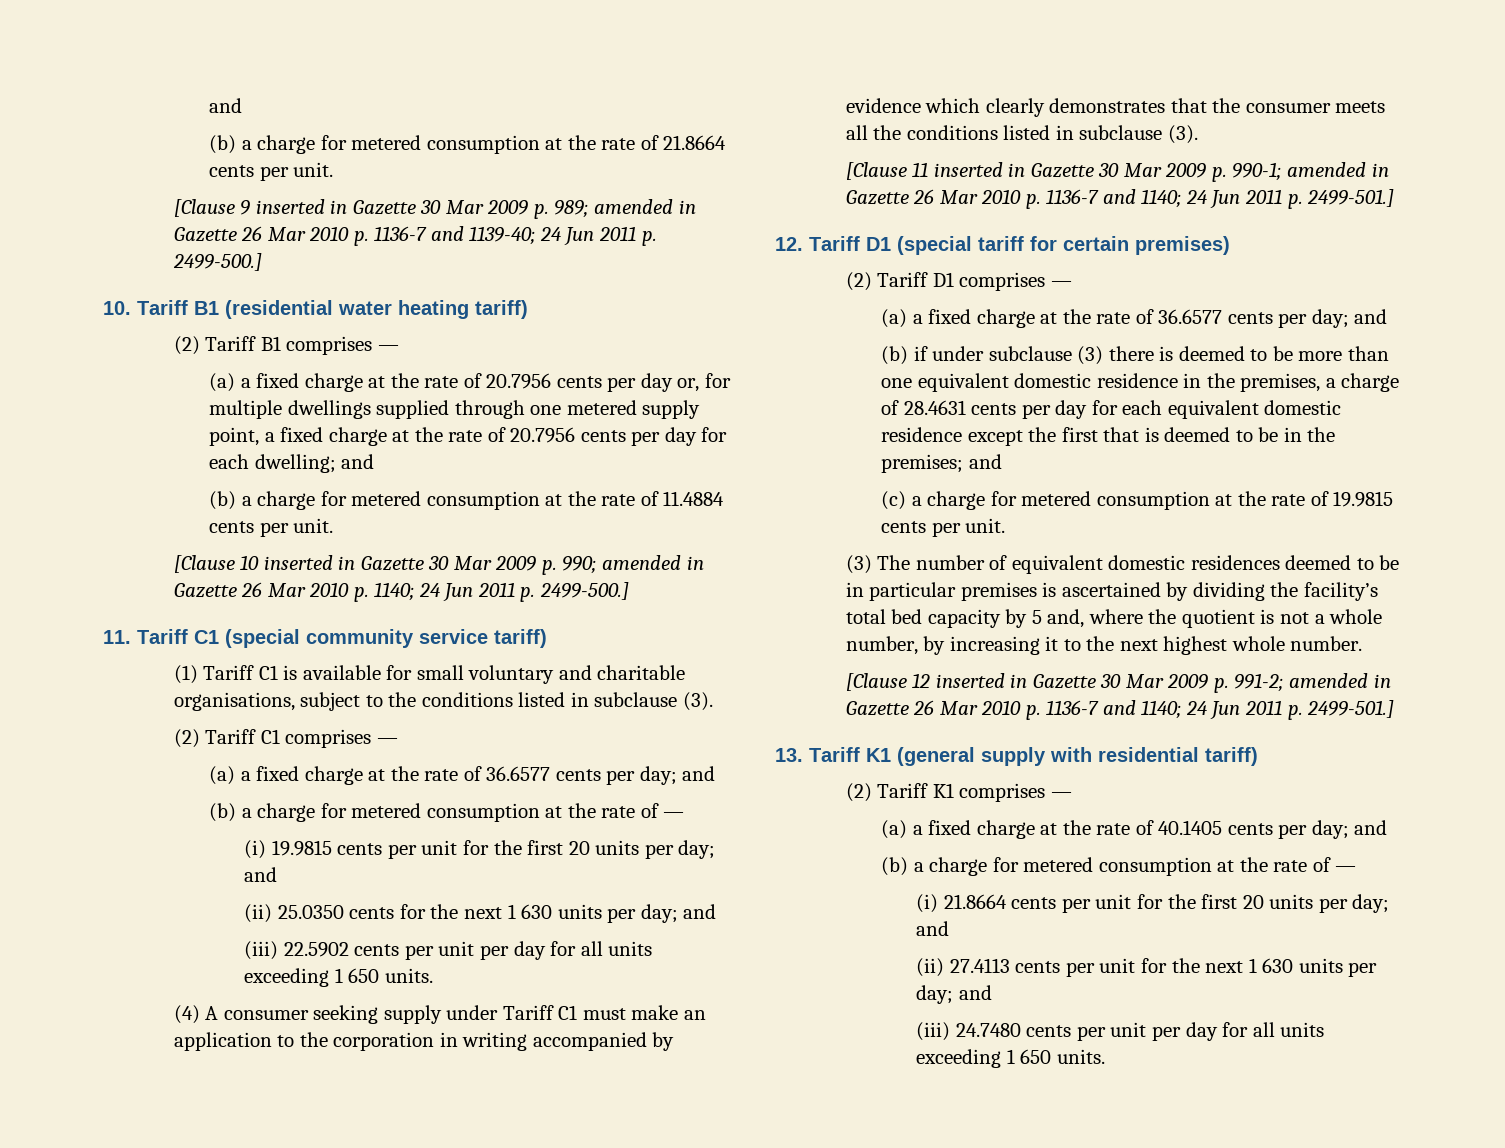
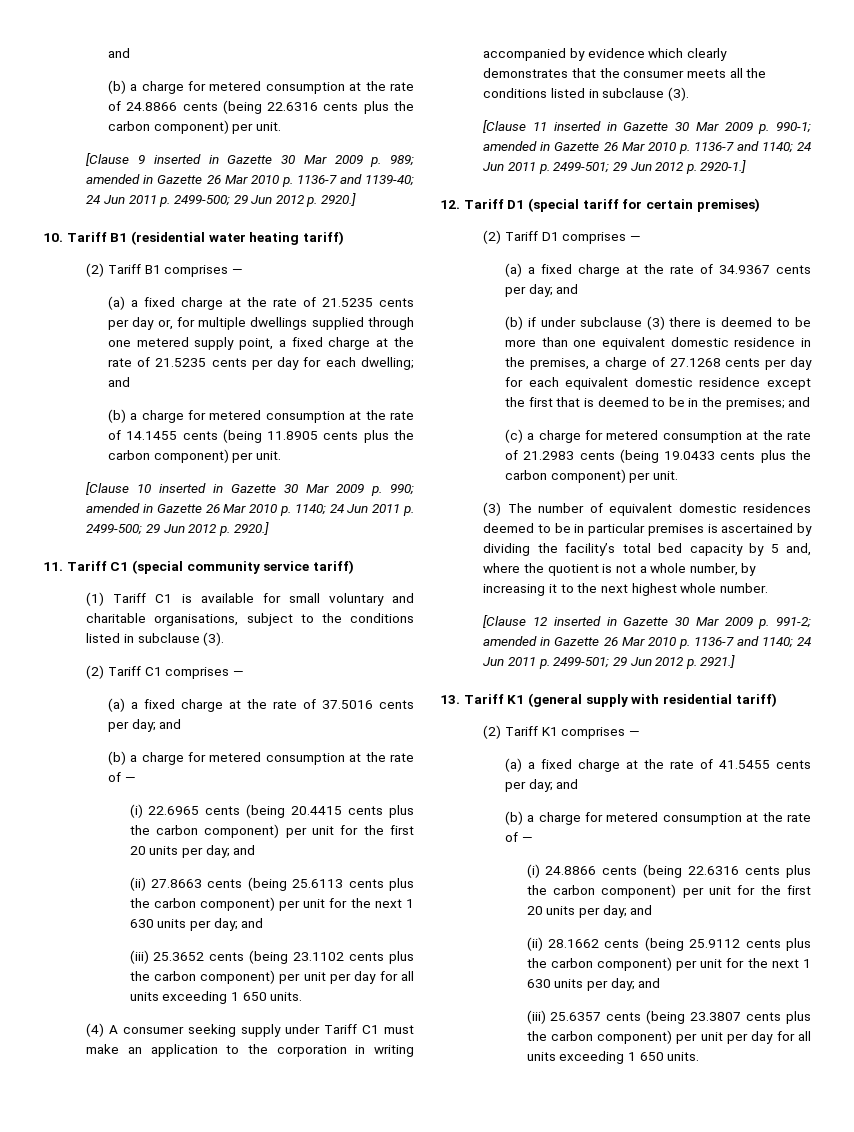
- (b) a charge for metered consumption at the rate of 21.8664 cents per unit.
+ (b) a charge for metered consumption at the rate of 24.8866 cents (being 22.6316 cents plus the carbon component) per unit.
- [Clause 9 inserted in Gazette 30 Mar 2009 p. 989; amended in Gazette 26 Mar 2010 p. 1136-7 and 1139-40; 24 Jun 2011 p. 2499-500.]
+ [Clause 9 inserted in Gazette 30 Mar 2009 p. 989; amended in Gazette 26 Mar 2010 p. 1136-7 and 1139-40; 24 Jun 2011 p. 2499-500; 29 Jun 2012 p. 2920.]
- (a) a fixed charge at the rate of 20.7956 cents per day or, for multiple dwellings supplied through one metered supply point, a fixed charge at the rate of 20.7956 cents per day for each dwelling; and
+ (a) a fixed charge at the rate of 21.5235 cents per day or, for multiple dwellings supplied through one metered supply point, a fixed charge at the rate of 21.5235 cents per day for each dwelling; and
- (b) a charge for metered consumption at the rate of 11.4884 cents per unit.
+ (b) a charge for metered consumption at the rate of 14.1455 cents (being 11.8905 cents plus the carbon component) per unit.
- [Clause 10 inserted in Gazette 30 Mar 2009 p. 990; amended in Gazette 26 Mar 2010 p. 1140; 24 Jun 2011 p. 2499-500.]
+ [Clause 10 inserted in Gazette 30 Mar 2009 p. 990; amended in Gazette 26 Mar 2010 p. 1140; 24 Jun 2011 p. 2499-500; 29 Jun 2012 p. 2920.]
  (2) Tariff C1 comprises —
- (a) a fixed charge at the rate of 36.6577 cents per day; and
+ (a) a fixed charge at the rate of 37.5016 cents per day; and
- (i) 19.9815 cents per unit for the first 20 units per day; and
+ (i) 22.6965 cents (being 20.4415 cents plus the carbon component) per unit for the first 20 units per day; and
- (ii) 25.0350 cents for the next 1 630 units per day; and
+ (ii) 27.8663 cents (being 25.6113 cents plus the carbon component) per unit for the next 1 630 units per day; and
- (iii) 22.5902 cents per unit per day for all units exceeding 1 650 units.
+ (iii) 25.3652 cents (being 23.1102 cents plus the carbon component) per unit per day for all units exceeding 1 650 units.
- [Clause 11 inserted in Gazette 30 Mar 2009 p. 990-1; amended in Gazette 26 Mar 2010 p. 1136-7 and 1140; 24 Jun 2011 p. 2499-501.]
+ [Clause 11 inserted in Gazette 30 Mar 2009 p. 990-1; amended in Gazette 26 Mar 2010 p. 1136-7 and 1140; 24 Jun 2011 p. 2499-501; 29 Jun 2012 p. 2920-1.]
  (2) Tariff D1 comprises —
- (a) a fixed charge at the rate of 36.6577 cents per day; and
+ (a) a fixed charge at the rate of 34.9367 cents per day; and
- (b) if under subclause (3) there is deemed to be more than one equivalent domestic residence in the premises, a charge of 28.4631 cents per day for each equivalent domestic residence except the first that is deemed to be in the premises; and
+ (b) if under subclause (3) there is deemed to be more than one equivalent domestic residence in the premises, a charge of 27.1268 cents per day for each equivalent domestic residence except the first that is deemed to be in the premises; and
- (c) a charge for metered consumption at the rate of 19.9815 cents per unit.
+ (c) a charge for metered consumption at the rate of 21.2983 cents (being 19.0433 cents plus the carbon component) per unit.
- [Clause 12 inserted in Gazette 30 Mar 2009 p. 991-2; amended in Gazette 26 Mar 2010 p. 1136-7 and 1140; 24 Jun 2011 p. 2499-501.]
+ [Clause 12 inserted in Gazette 30 Mar 2009 p. 991-2; amended in Gazette 26 Mar 2010 p. 1136-7 and 1140; 24 Jun 2011 p. 2499-501; 29 Jun 2012 p. 2921.]
- (a) a fixed charge at the rate of 40.1405 cents per day; and
+ (a) a fixed charge at the rate of 41.5455 cents per day; and
- (i) 21.8664 cents per unit for the first 20 units per day; and
+ (i) 24.8866 cents (being 22.6316 cents plus the carbon component) per unit for the first 20 units per day; and
- (ii) 27.4113 cents per unit for the next 1 630 units per day; and
+ (ii) 28.1662 cents (being 25.9112 cents plus the carbon component) per unit for the next 1 630 units per day; and
- (iii) 24.7480 cents per unit per day for all units exceeding 1 650 units.
+ (iii) 25.6357 cents (being 23.3807 cents plus the carbon component) per unit per day for all units exceeding 1 650 units.

